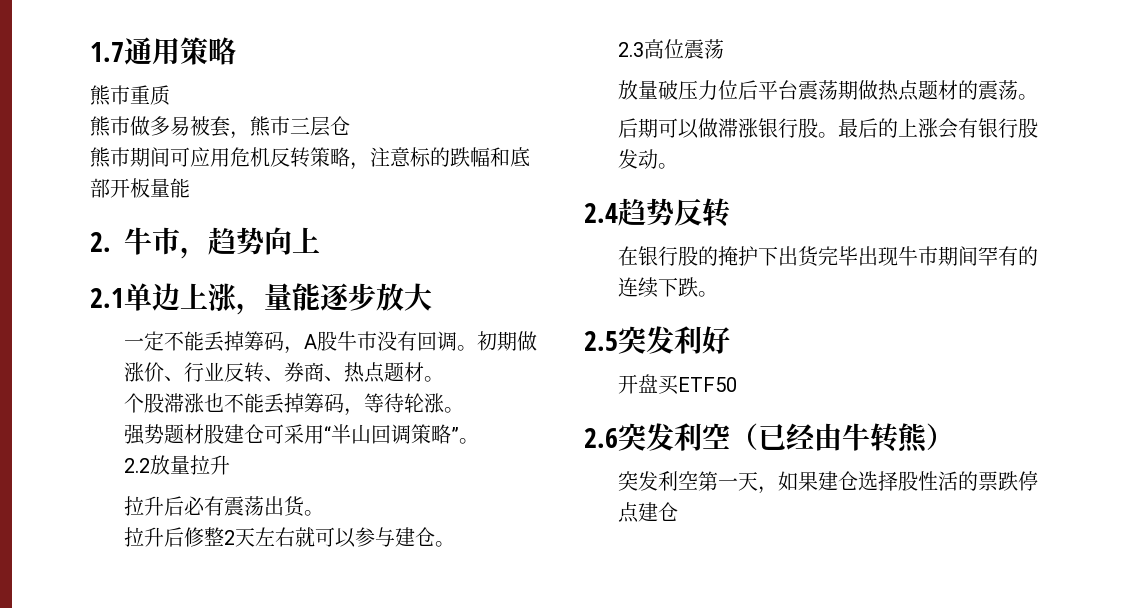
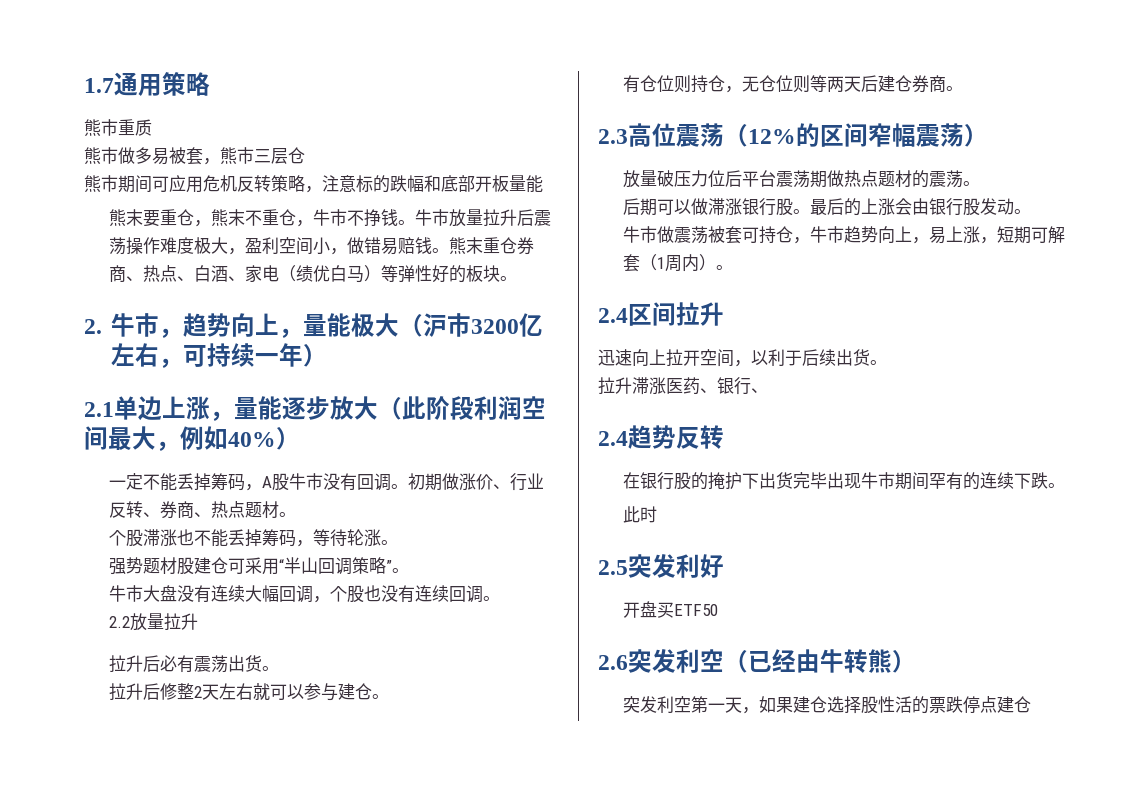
+ 熊末要重仓，熊末不重仓，牛市不挣钱。牛市放量拉升后震荡操作难度极大，盈利空间小，做错易赔钱。熊末重仓券商、热点、白酒、家电（绩优白马）等弹性好的板块。
- 2.牛市，趋势向上
+ 2.牛市，趋势向上，量能极大（沪市3200亿左右，可持续一年）
- 2.1单边上涨，量能逐步放大
+ 2.1单边上涨，量能逐步放大（此阶段利润空间最大，例如40%）
+ 牛市大盘没有连续大幅回调，个股也没有连续回调。
- 2.3高位震荡
+ 有仓位则持仓，无仓位则等两天后建仓券商。
+ 2.3高位震荡（12%的区间窄幅震荡）
- 最后的上涨会有银行股发动。
+ 最后的上涨会由银行股发动。
+ 牛市做震荡被套可持仓，牛市趋势向上，易上涨，短期可解套（1周内）。
+ 2.4区间拉升
+ 迅速向上拉开空间，以利于后续出货。
+ 拉升滞涨医药、银行、
+ 此时

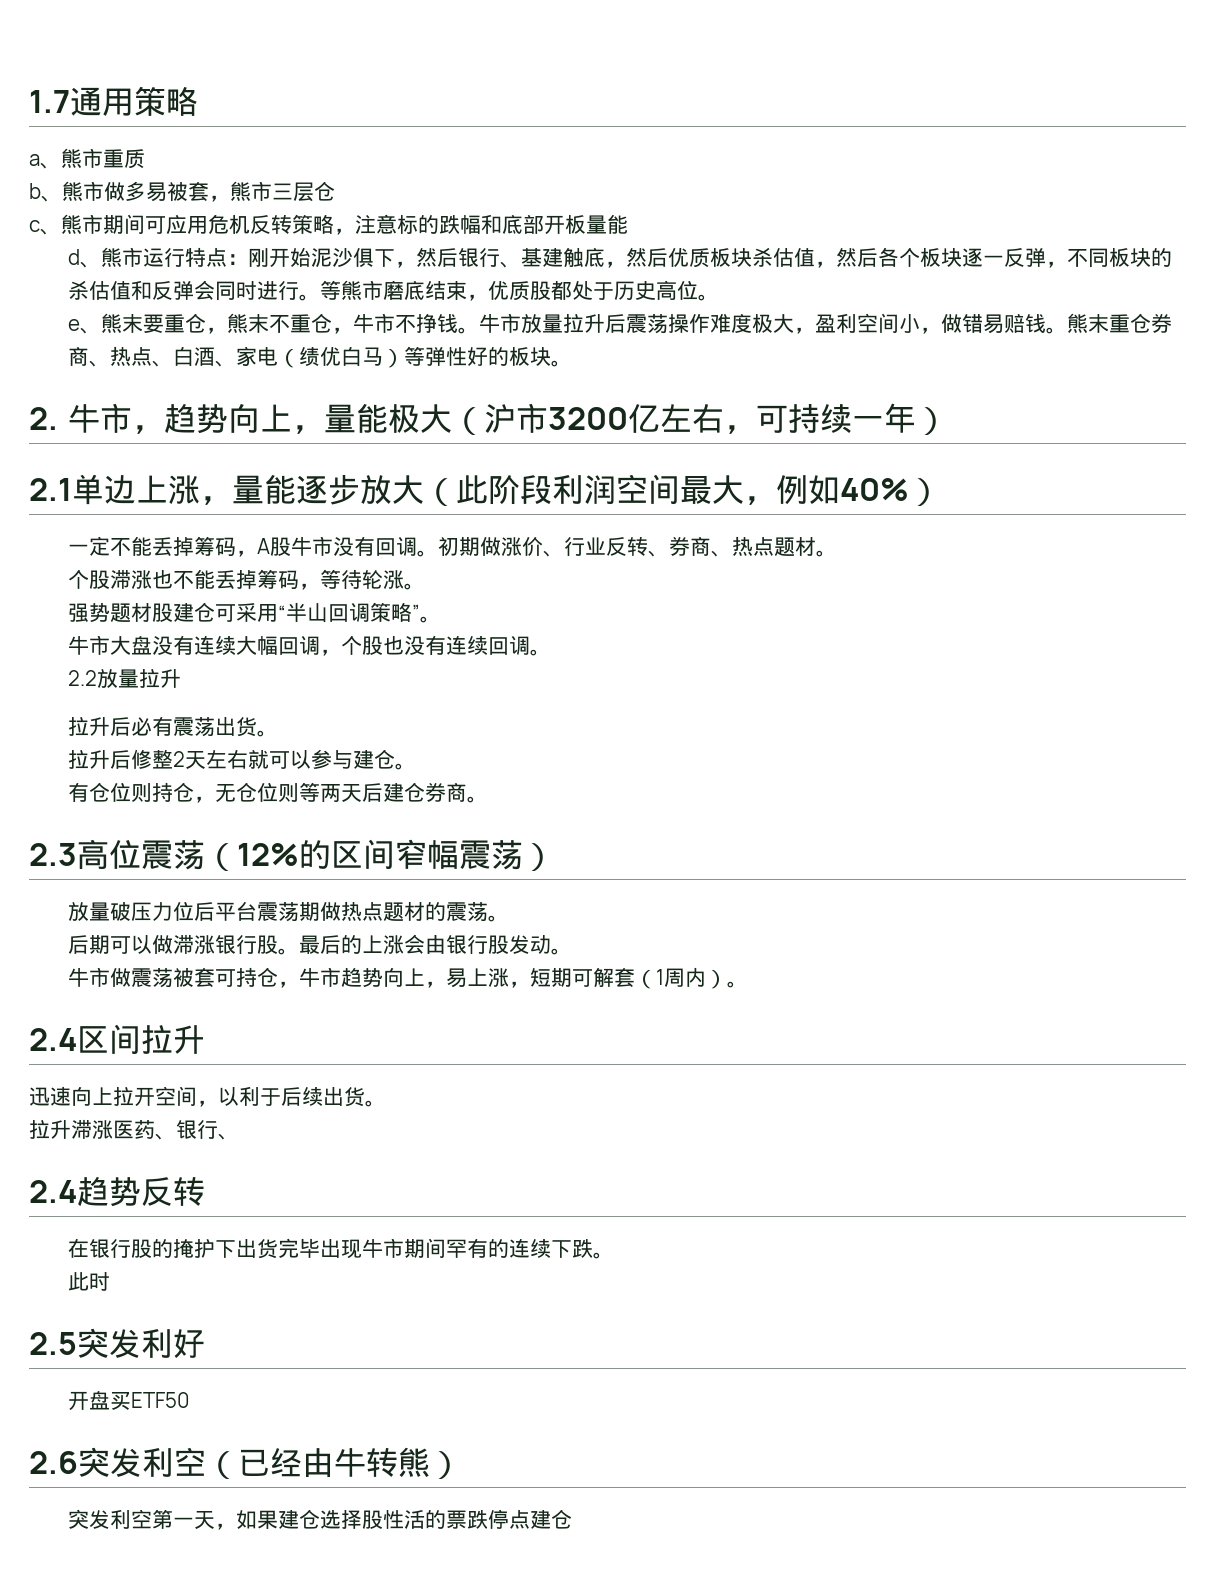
- 熊市重质
+ a、熊市重质
- 熊市做多易被套，熊市三层仓
+ b、熊市做多易被套，熊市三层仓
- 熊市期间可应用危机反转策略，注意标的跌幅和底部开板量能
+ c、熊市期间可应用危机反转策略，注意标的跌幅和底部开板量能
- 熊末要重仓，熊末不重仓，牛市不挣钱。
+ d、熊市运行特点：刚开始泥沙俱下，然后银行、基建触底，然后优质板块杀估值，然后各个板块逐一反弹，不同板块的杀估值和反弹会同时进行。等熊市磨底结束，优质股都处于历史高位。
+ e、熊末要重仓，熊末不重仓，牛市不挣钱。

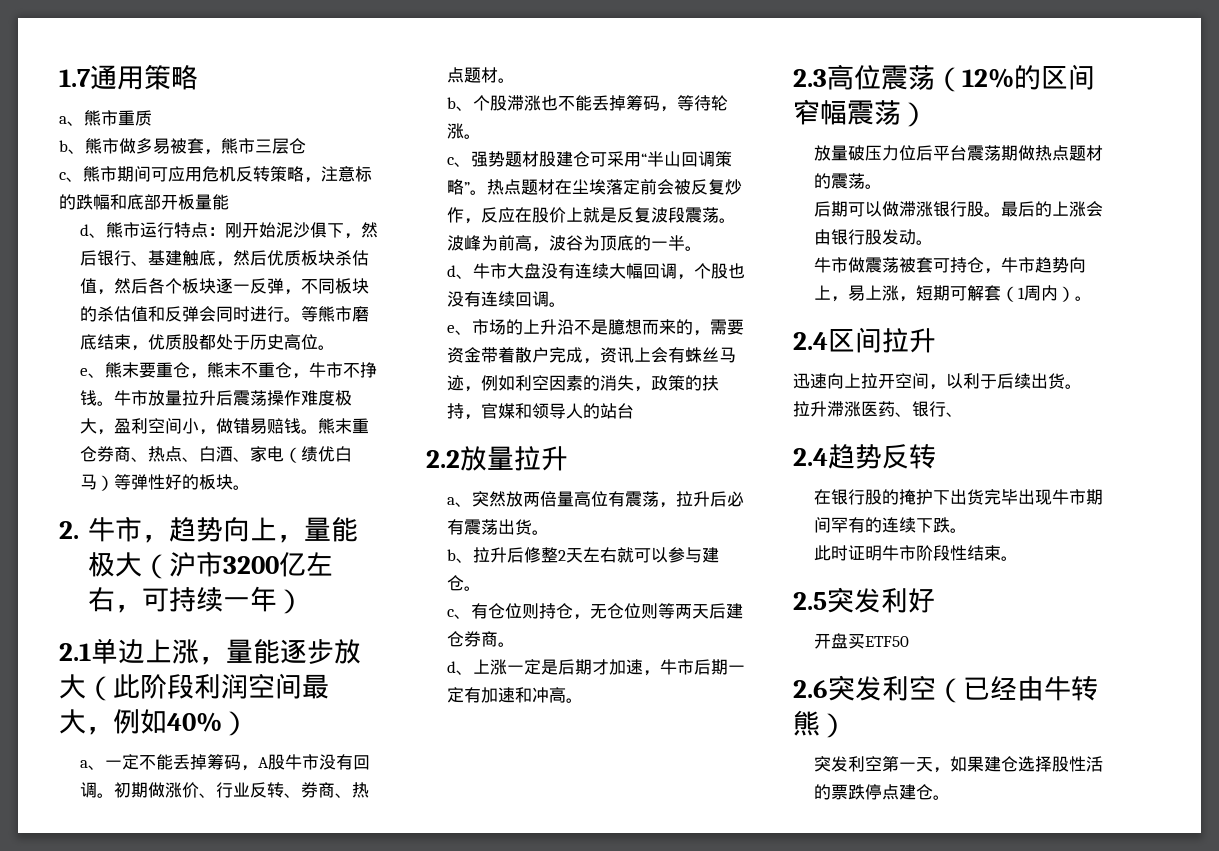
- 一定不能丢掉筹码，A股牛市没有回调。
+ a、一定不能丢掉筹码，A股牛市没有回调。
- 个股滞涨也不能丢掉筹码，等待轮涨。
+ b、个股滞涨也不能丢掉筹码，等待轮涨。
- 强势题材股建仓可采用“半山回调策略”。
- 牛市大盘没有连续大幅回调，个股也没有连续回调。
+ c、强势题材股建仓可采用“半山回调策略”。热点题材在尘埃落定前会被反复炒作，反应在股价上就是反复波段震荡。波峰为前高，波谷为顶底的一半。
+ d、牛市大盘没有连续大幅回调，个股也没有连续回调。
+ e、市场的上升沿不是臆想而来的，需要资金带着散户完成，资讯上会有蛛丝马迹，例如利空因素的消失，政策的扶持，官媒和领导人的站台
  2.2放量拉升
- 拉升后必有震荡出货。
+ a、突然放两倍量高位有震荡，拉升后必有震荡出货。
- 拉升后修整2天左右就可以参与建仓。
+ b、拉升后修整2天左右就可以参与建仓。
- 有仓位则持仓，无仓位则等两天后建仓券商。
+ c、有仓位则持仓，无仓位则等两天后建仓券商。
+ d、上涨一定是后期才加速，牛市后期一定有加速和冲高。
- 此时
+ 此时证明牛市阶段性结束。
- 突发利空第一天，如果建仓选择股性活的票跌停点建仓
+ 突发利空第一天，如果建仓选择股性活的票跌停点建仓。

